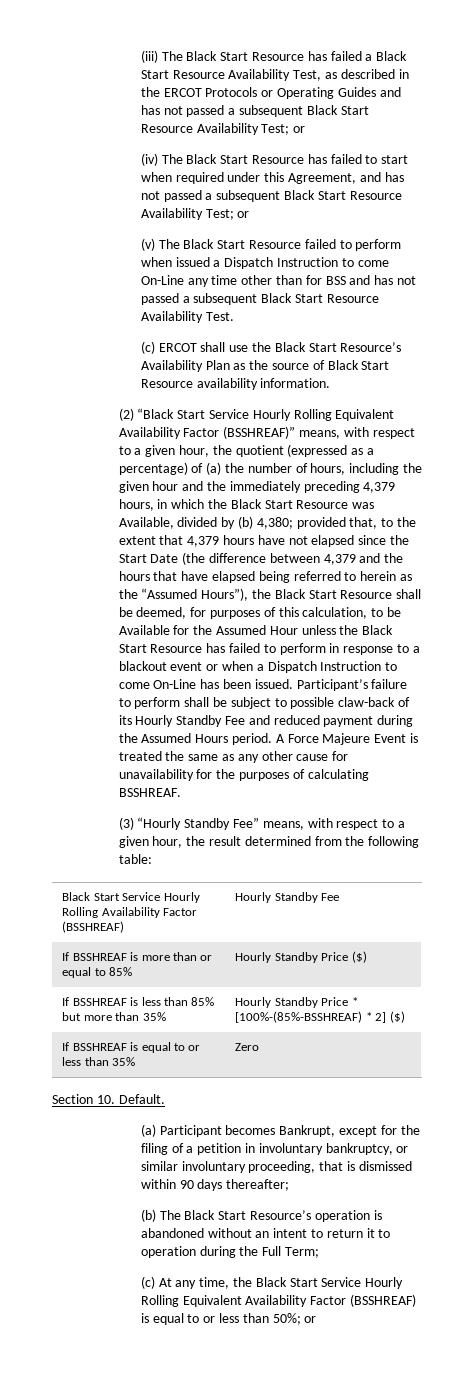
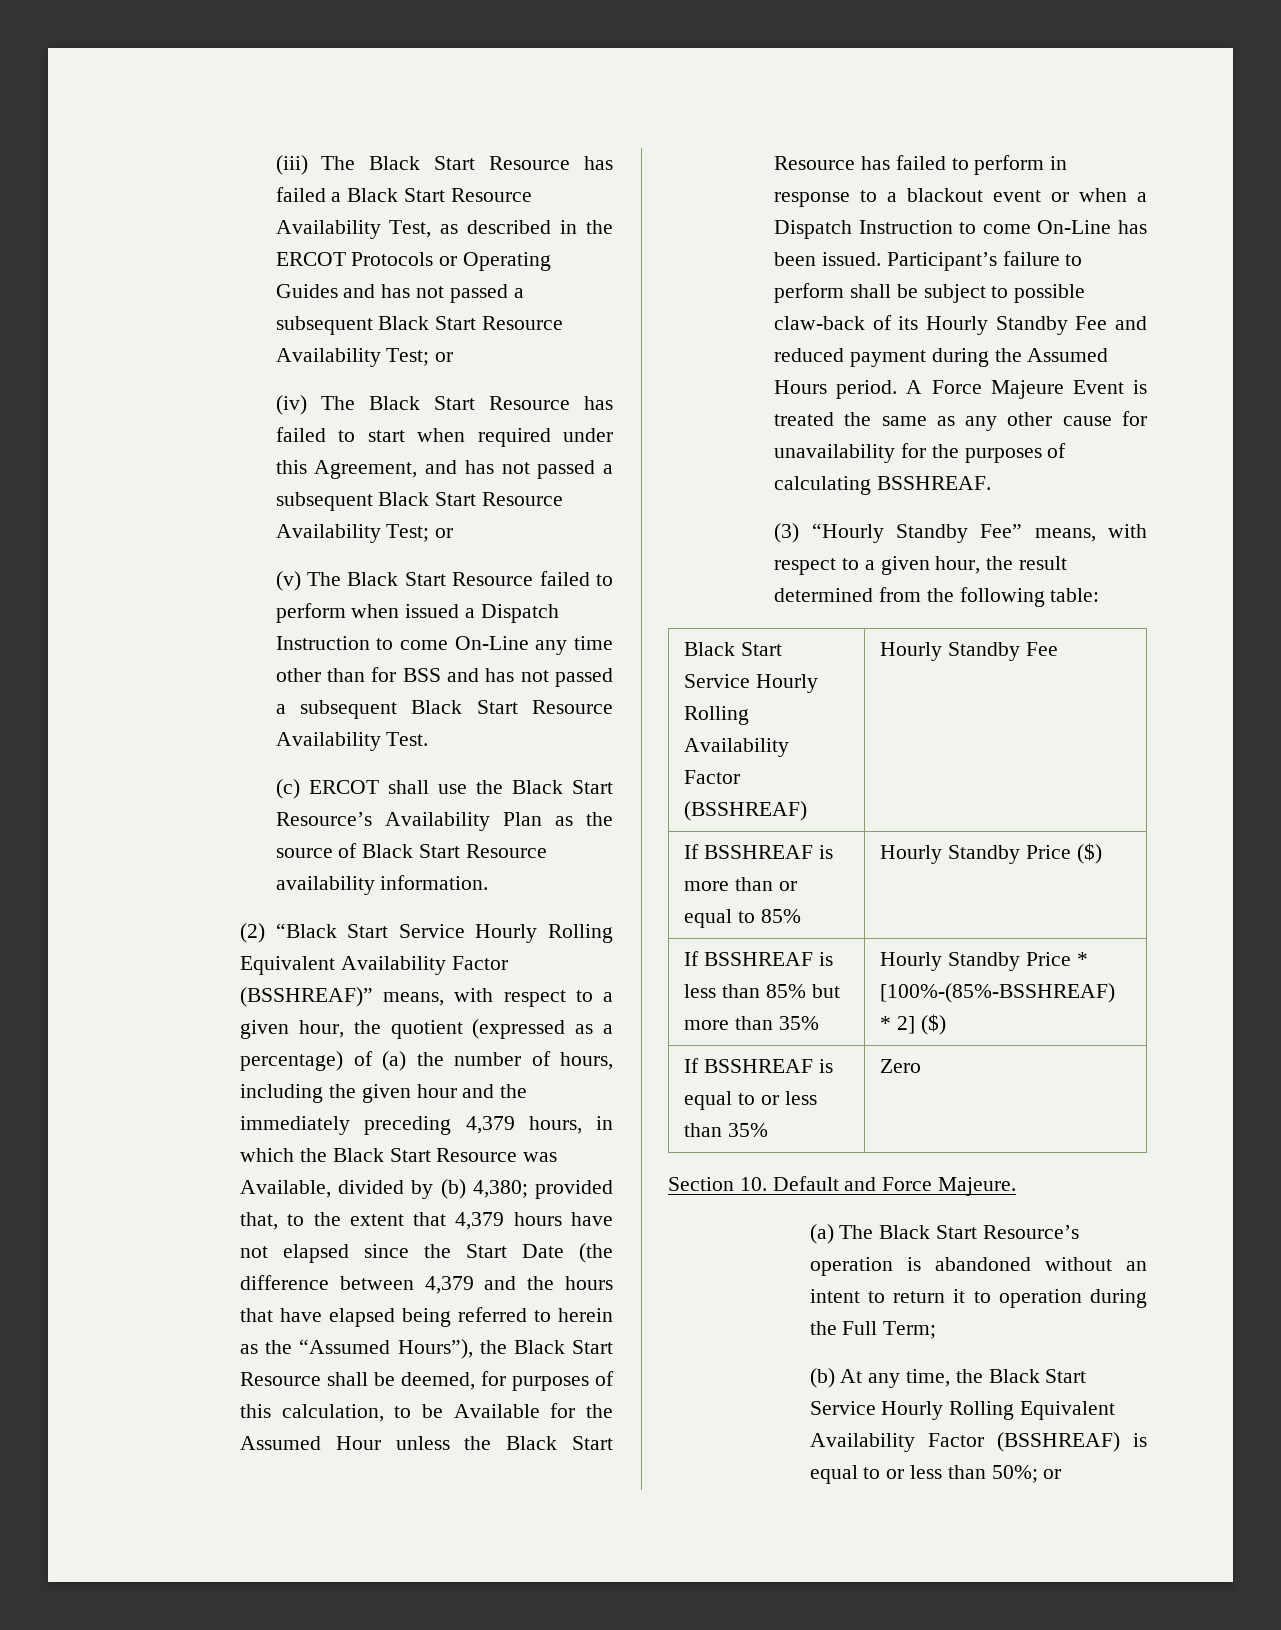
- Section 10. Default.
- (a) Participant becomes Bankrupt, except for the filing of a petition in involuntary bankruptcy, or similar involuntary proceeding, that is dismissed within 90 days thereafter;
- (b) The Black Start Resource’s operation is abandoned without an intent to return it to operation during the Full Term;
+ Section 10. Default and Force Majeure.
+ (a) The Black Start Resource’s operation is abandoned without an intent to return it to operation during the Full Term;
- (c) At any time, the Black Start Service Hourly Rolling Equivalent Availability Factor (BSSHREAF) is equal to or less than 50%; or
+ (b) At any time, the Black Start Service Hourly Rolling Equivalent Availability Factor (BSSHREAF) is equal to or less than 50%; or

